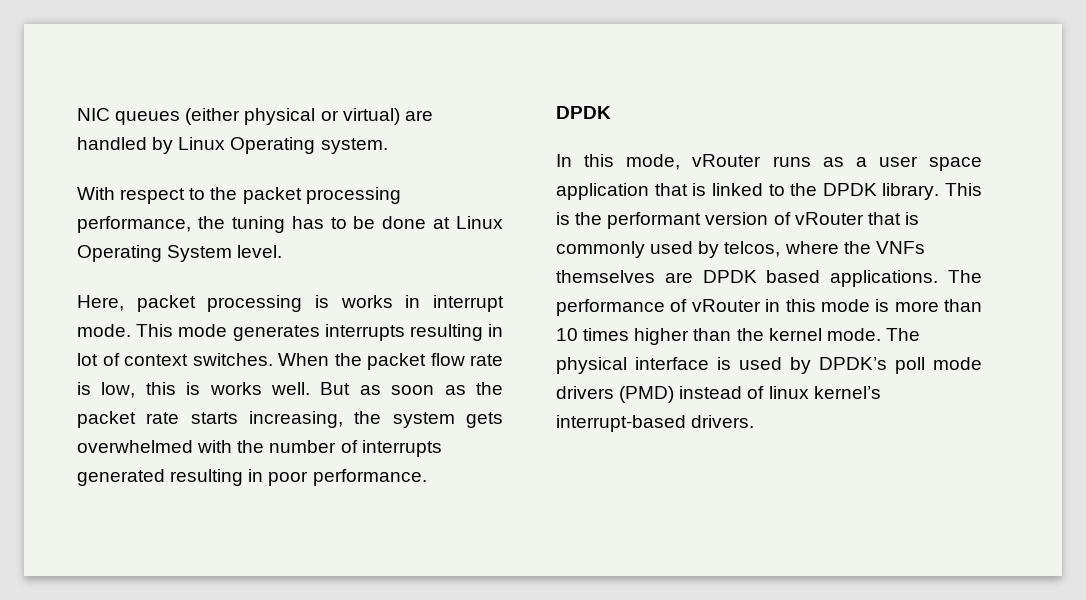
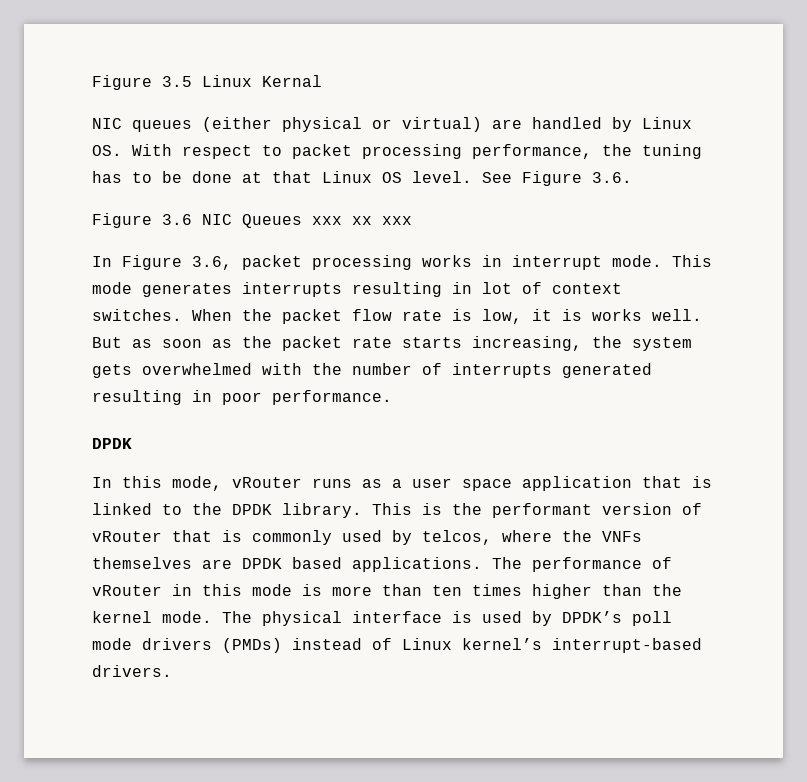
+ Figure 3.5 Linux Kernal
- NIC queues (either physical or virtual) are handled by Linux Operating system.
- With respect to the packet processing performance, the tuning has to be done at Linux Operating System level.
- Here, packet processing is works in interrupt mode.
+ NIC queues (either physical or virtual) are handled by Linux OS. With respect to packet processing performance, the tuning has to be done at that Linux OS level. See Figure 3.6.
+ Figure 3.6 NIC Queues xxx xx xxx
+ In Figure 3.6, packet processing works in interrupt mode.
- When the packet flow rate is low, this is works well.
+ When the packet flow rate is low, it is works well.
- The performance of vRouter in this mode is more than 10 times higher than the kernel mode.
+ The performance of vRouter in this mode is more than ten times higher than the kernel mode.
- The physical interface is used by DPDK’s poll mode drivers (PMD) instead of linux kernel’s interrupt-based drivers.
+ The physical interface is used by DPDK’s poll mode drivers (PMDs) instead of Linux kernel’s interrupt-based drivers.

